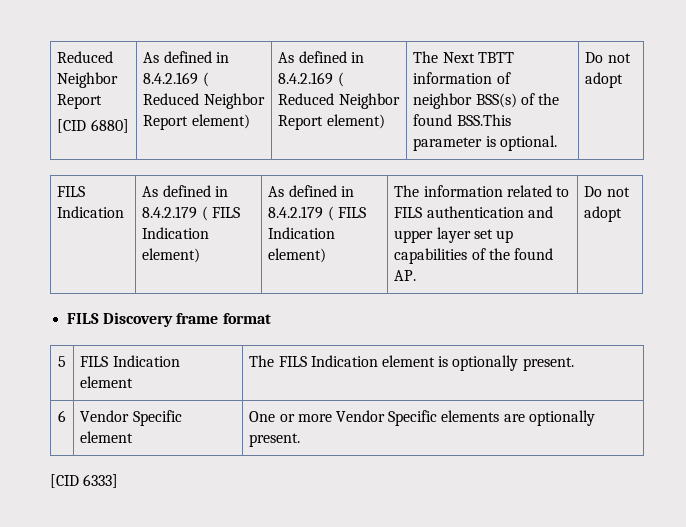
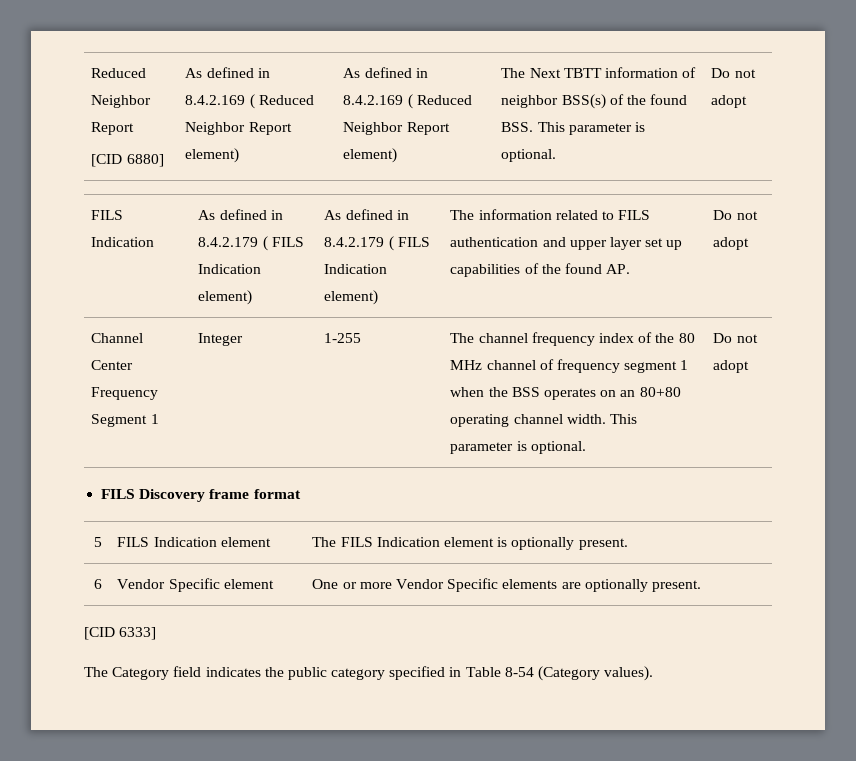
- The Next TBTT information of neighbor BSS(s) of the found BSS.This parameter is optional.
+ The Next TBTT information of neighbor BSS(s) of the found BSS. This parameter is optional.
+ Channel Center Frequency Segment 1 | Integer | 1-255 | The channel frequency index of the 80 MHz channel of frequency segment 1 when the BSS operates on an 80+80 operating channel width. This parameter is optional. | Do not adopt
+ The Category field indicates the public category specified in Table 8-54 (Category values).

